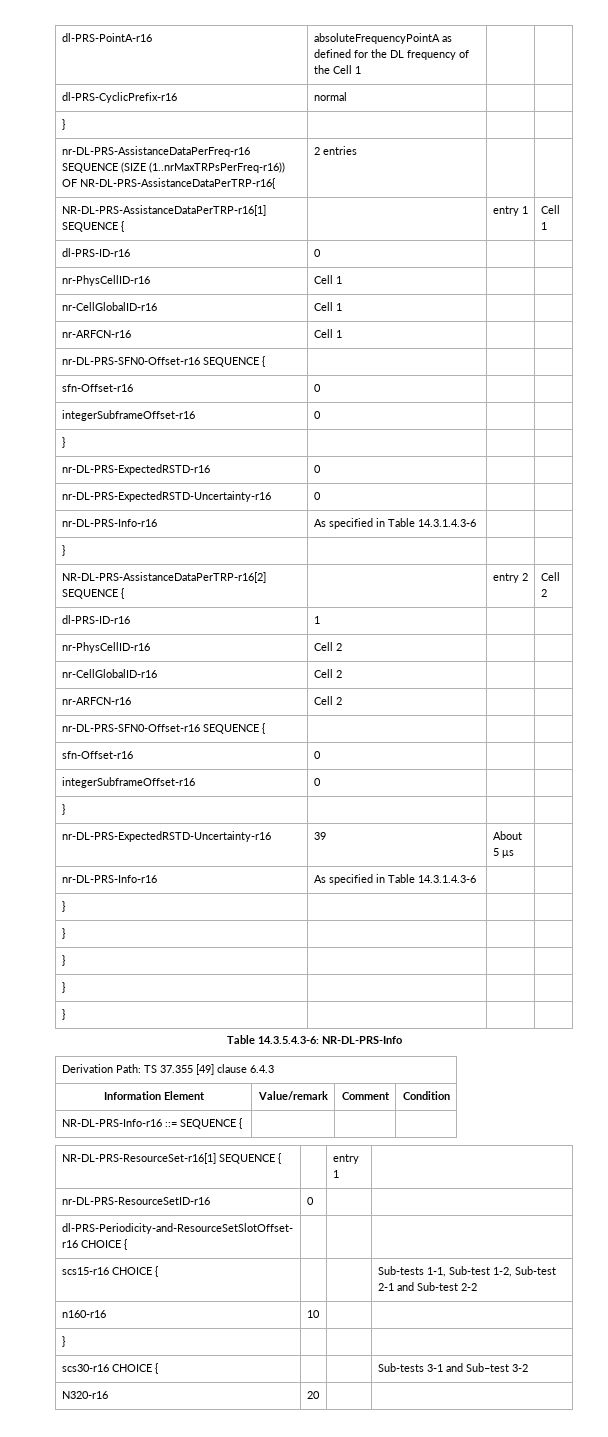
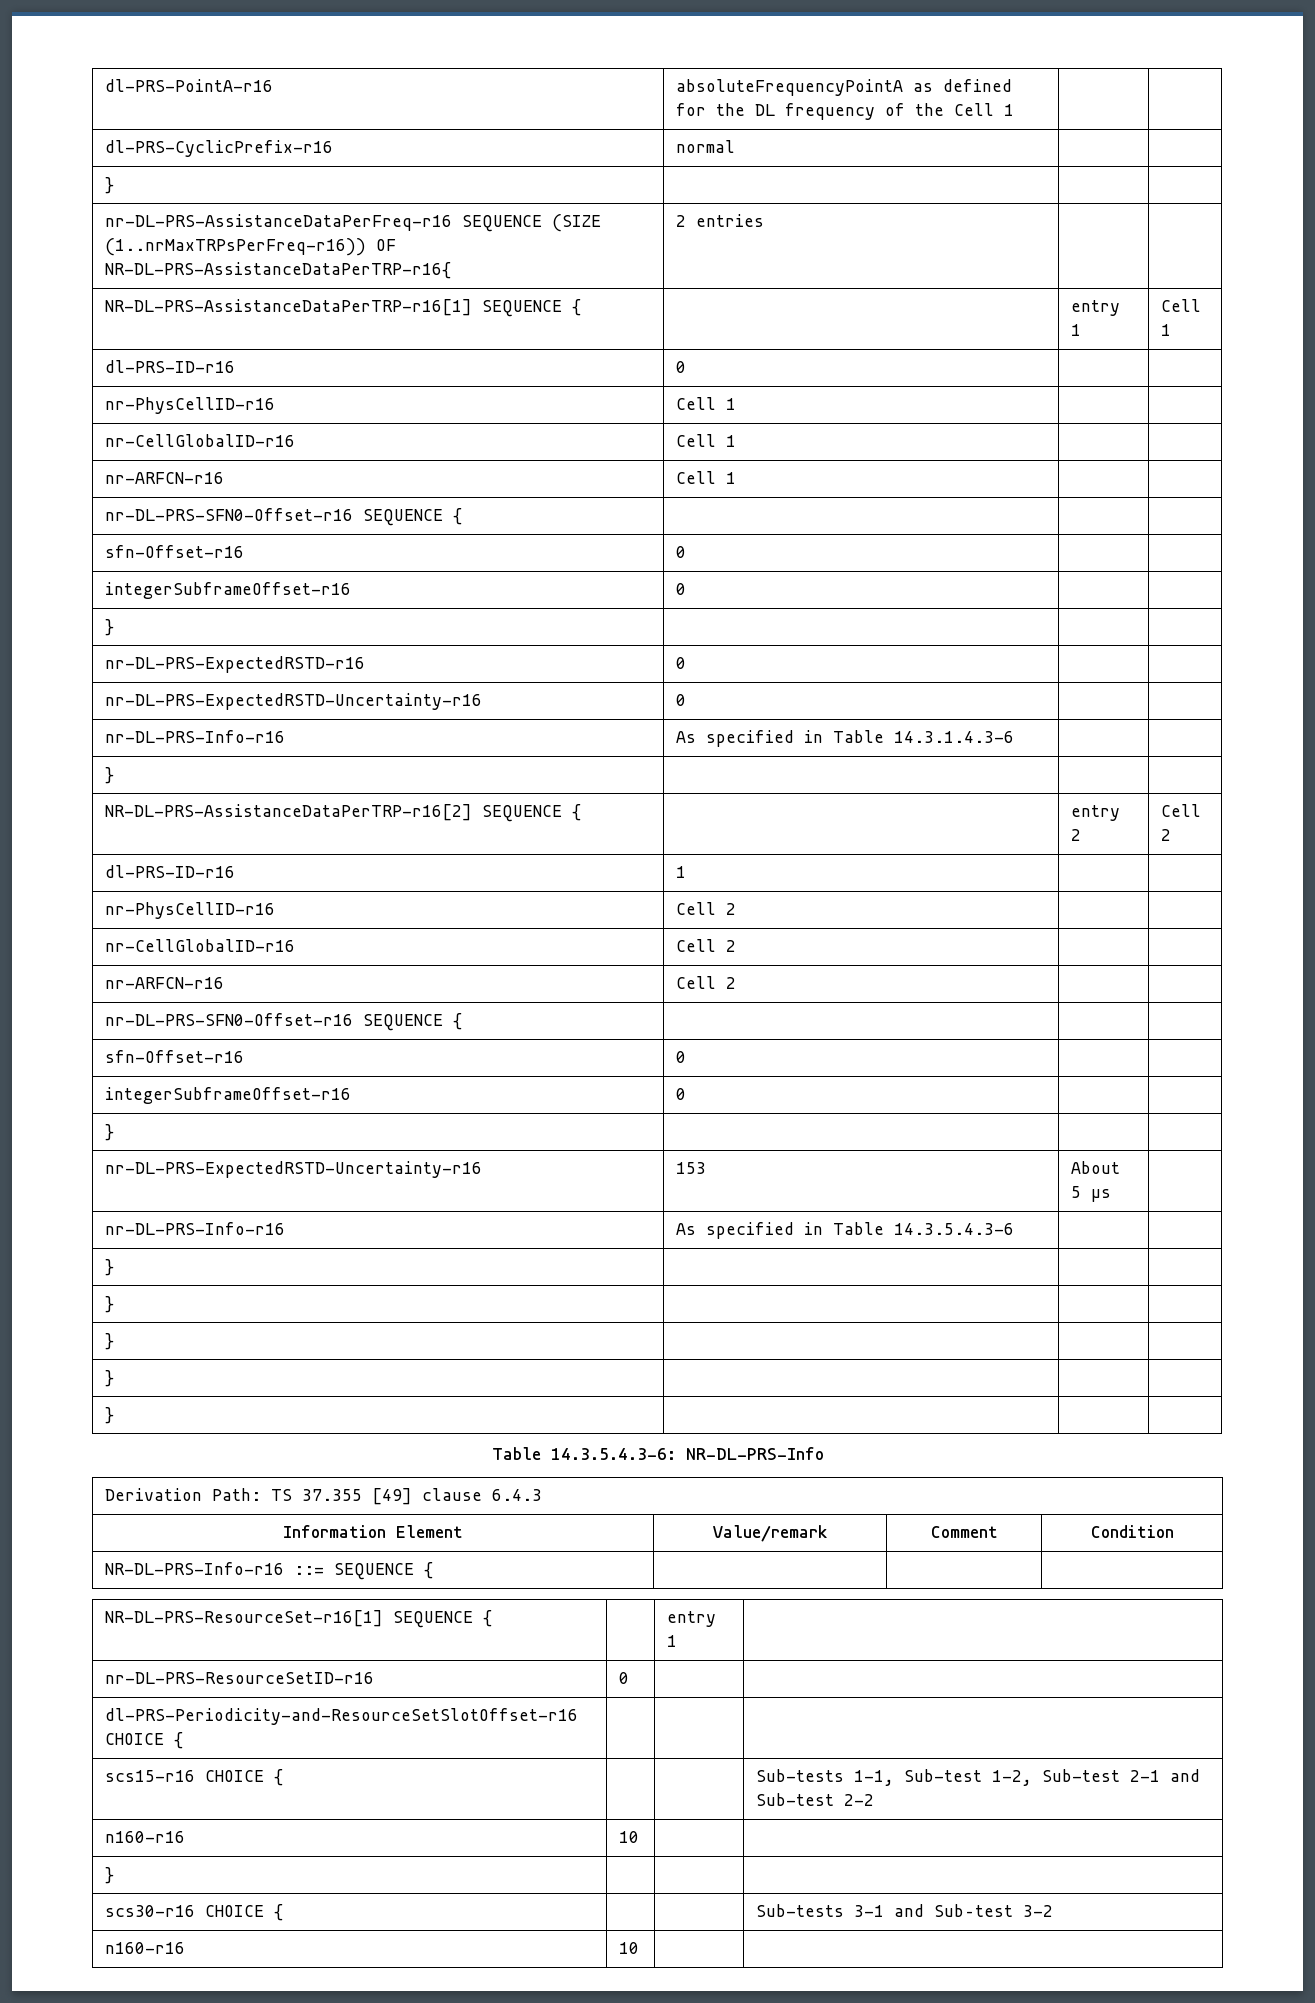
- nr-DL-PRS-ExpectedRSTD-Uncertainty-r16 | 39 | About 5 μs |
- nr-DL-PRS-Info-r16 | As specified in Table 14.3.1.4.3-6 | |
+ nr-DL-PRS-ExpectedRSTD-Uncertainty-r16 | 153 | About 5 μs |
+ nr-DL-PRS-Info-r16 | As specified in Table 14.3.5.4.3-6 | |
  scs30-r16 CHOICE { | | | Sub-tests 3-1 and Sub–test 3-2
- N320-r16 | 20 | |
+ n160-r16 | 10 | |

